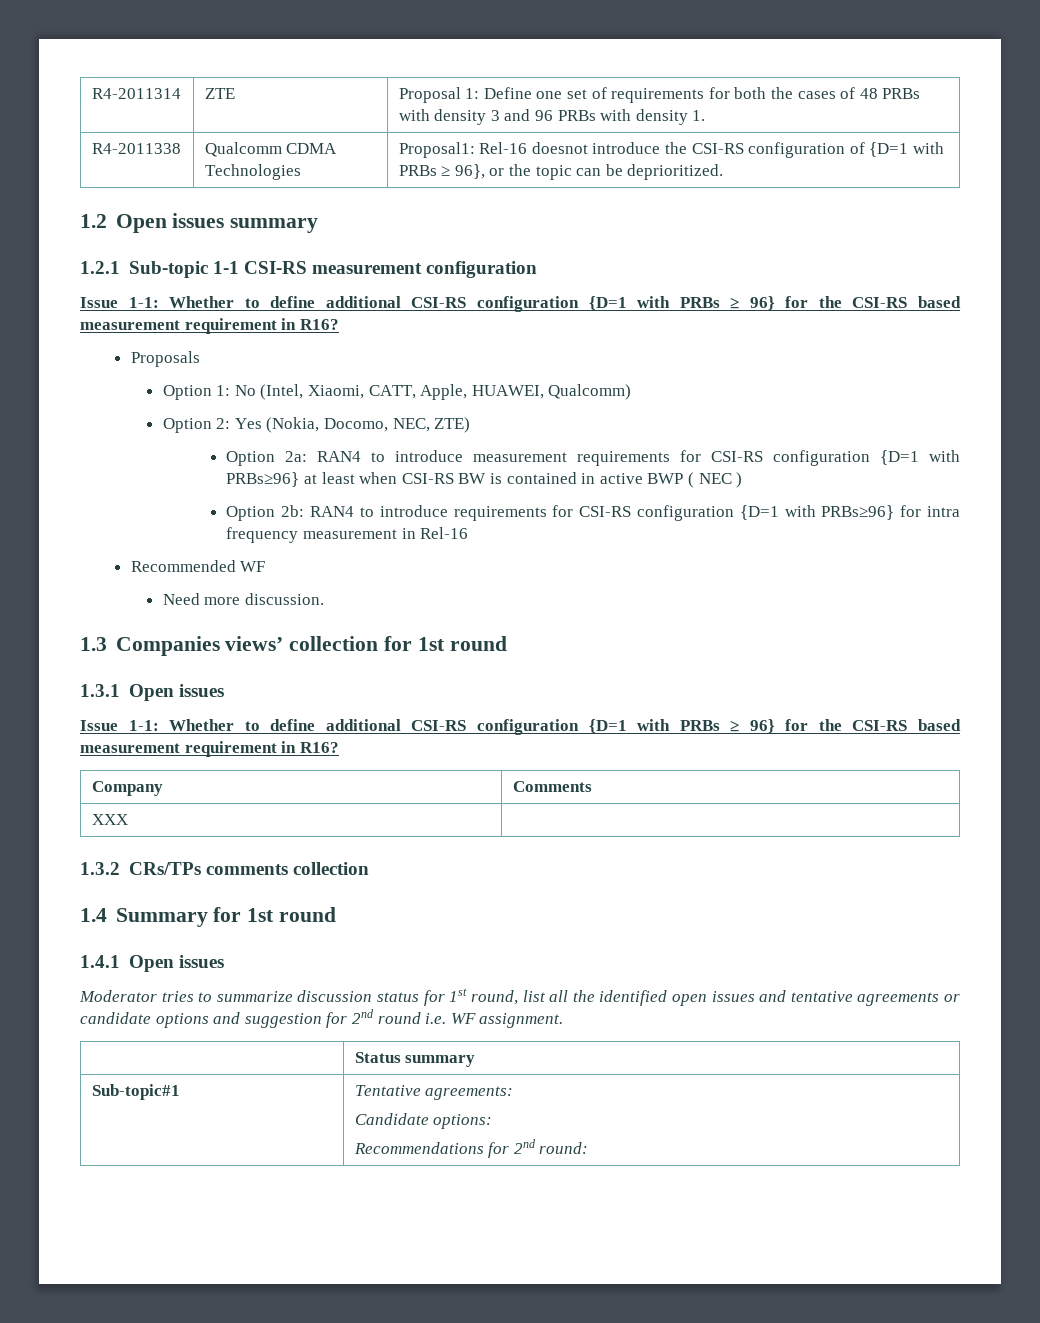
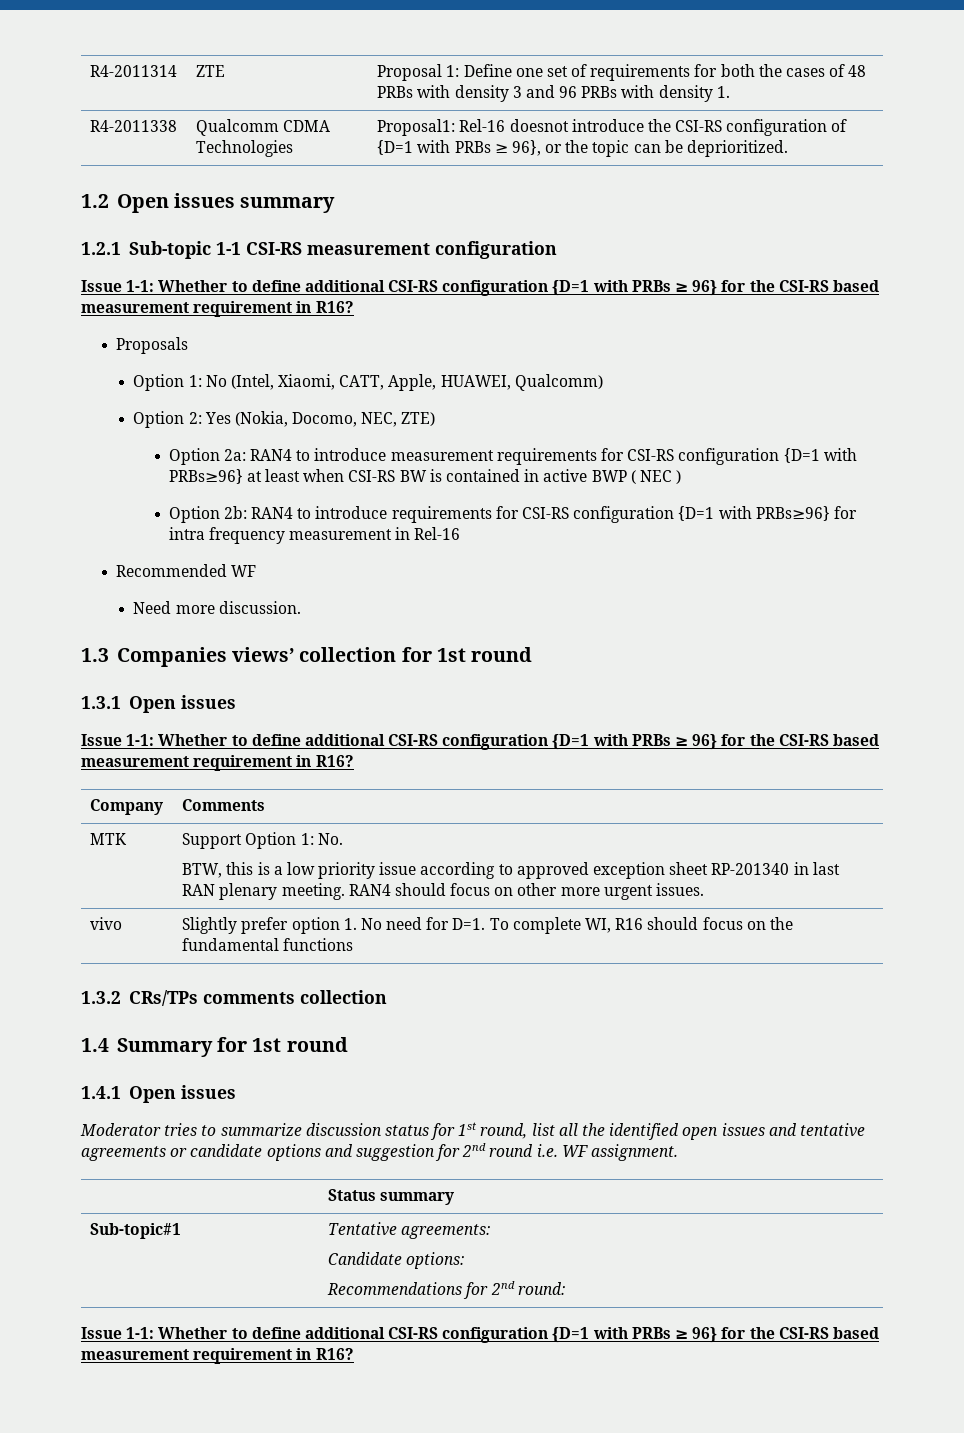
- XXX |
+ MTK | Support Option 1: No.
+ BTW, this is a low priority issue according to approved exception sheet RP-201340 in last RAN plenary meeting. RAN4 should focus on other more urgent issues.
+ vivo | Slightly prefer option 1. No need for D=1. To complete WI, R16 should focus on the fundamental functions
  Sub-topic#1 | Tentative agreements:
  Candidate options:
  Recommendations for 2nd round:
+ Issue 1-1: Whether to define additional CSI-RS configuration {D=1 with PRBs ≥ 96} for the CSI-RS based measurement requirement in R16?

